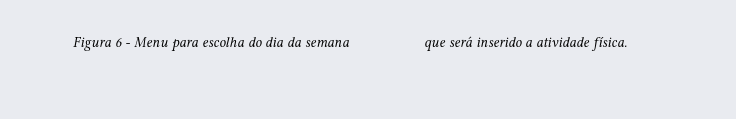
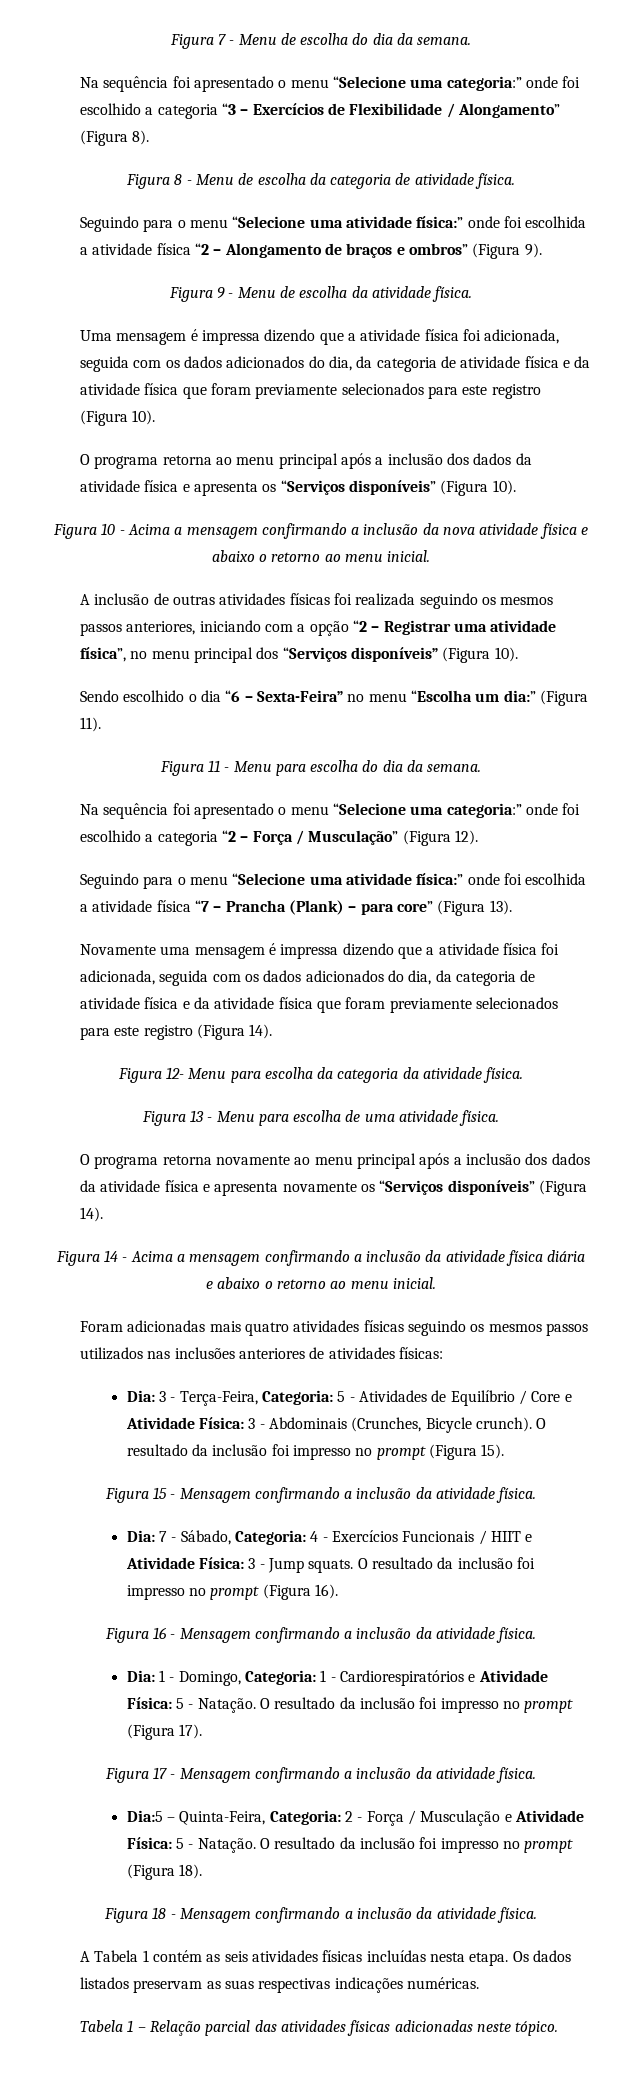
- Figura 6 - Menu para escolha do dia da semana que será inserido a atividade física.
+ Figura 7 - Menu de escolha do dia da semana.
+ Na sequência foi apresentado o menu “Selecione uma categoria:” onde foi escolhido a categoria “3 – Exercícios de Flexibilidade / Alongamento” (Figura 8).
+ Figura 8 - Menu de escolha da categoria de atividade física.
+ Seguindo para o menu “Selecione uma atividade física:” onde foi escolhida a atividade física “2 – Alongamento de braços e ombros” (Figura 9).
+ Figura 9 - Menu de escolha da atividade física.
+ Uma mensagem é impressa dizendo que a atividade física foi adicionada, seguida com os dados adicionados do dia, da categoria de atividade física e da atividade física que foram previamente selecionados para este registro (Figura 10).
+ O programa retorna ao menu principal após a inclusão dos dados da atividade física e apresenta os “Serviços disponíveis” (Figura 10).
+ Figura 10 - Acima a mensagem confirmando a inclusão da nova atividade física e abaixo o retorno ao menu inicial.
+ A inclusão de outras atividades físicas foi realizada seguindo os mesmos passos anteriores, iniciando com a opção “2 – Registrar uma atividade física”, no menu principal dos “Serviços disponíveis” (Figura 10).
+ Sendo escolhido o dia “6 – Sexta-Feira” no menu “Escolha um dia:” (Figura 11).
+ Figura 11 - Menu para escolha do dia da semana.
+ Na sequência foi apresentado o menu “Selecione uma categoria:” onde foi escolhido a categoria “2 – Força / Musculação” (Figura 12).
+ Seguindo para o menu “Selecione uma atividade física:” onde foi escolhida a atividade física “7 – Prancha (Plank) – para core” (Figura 13).
+ Novamente uma mensagem é impressa dizendo que a atividade física foi adicionada, seguida com os dados adicionados do dia, da categoria de atividade física e da atividade física que foram previamente selecionados para este registro (Figura 14).
+ Figura 12- Menu para escolha da categoria da atividade física.
+ Figura 13 - Menu para escolha de uma atividade física.
+ O programa retorna novamente ao menu principal após a inclusão dos dados da atividade física e apresenta novamente os “Serviços disponíveis” (Figura 14).
+ Figura 14 - Acima a mensagem confirmando a inclusão da atividade física diária e abaixo o retorno ao menu inicial.
+ Foram adicionadas mais quatro atividades físicas seguindo os mesmos passos utilizados nas inclusões anteriores de atividades físicas:
+ Dia: 3 - Terça-Feira, Categoria: 5 - Atividades de Equilíbrio / Core e Atividade Física: 3 - Abdominais (Crunches, Bicycle crunch). O resultado da inclusão foi impresso no prompt (Figura 15).
+ Figura 15 - Mensagem confirmando a inclusão da atividade física.
+ Dia: 7 - Sábado, Categoria: 4 - Exercícios Funcionais / HIIT e Atividade Física: 3 - Jump squats. O resultado da inclusão foi impresso no prompt (Figura 16).
+ Figura 16 - Mensagem confirmando a inclusão da atividade física.
+ Dia: 1 - Domingo, Categoria: 1 - Cardiorespiratórios e Atividade Física: 5 - Natação. O resultado da inclusão foi impresso no prompt (Figura 17).
+ Figura 17 - Mensagem confirmando a inclusão da atividade física.
+ Dia:5 – Quinta-Feira, Categoria: 2 - Força / Musculação e Atividade Física: 5 - Natação. O resultado da inclusão foi impresso no prompt (Figura 18).
+ Figura 18 - Mensagem confirmando a inclusão da atividade física.
+ A Tabela 1 contém as seis atividades físicas incluídas nesta etapa. Os dados listados preservam as suas respectivas indicações numéricas.
+ Tabela 1 – Relação parcial das atividades físicas adicionadas neste tópico.

